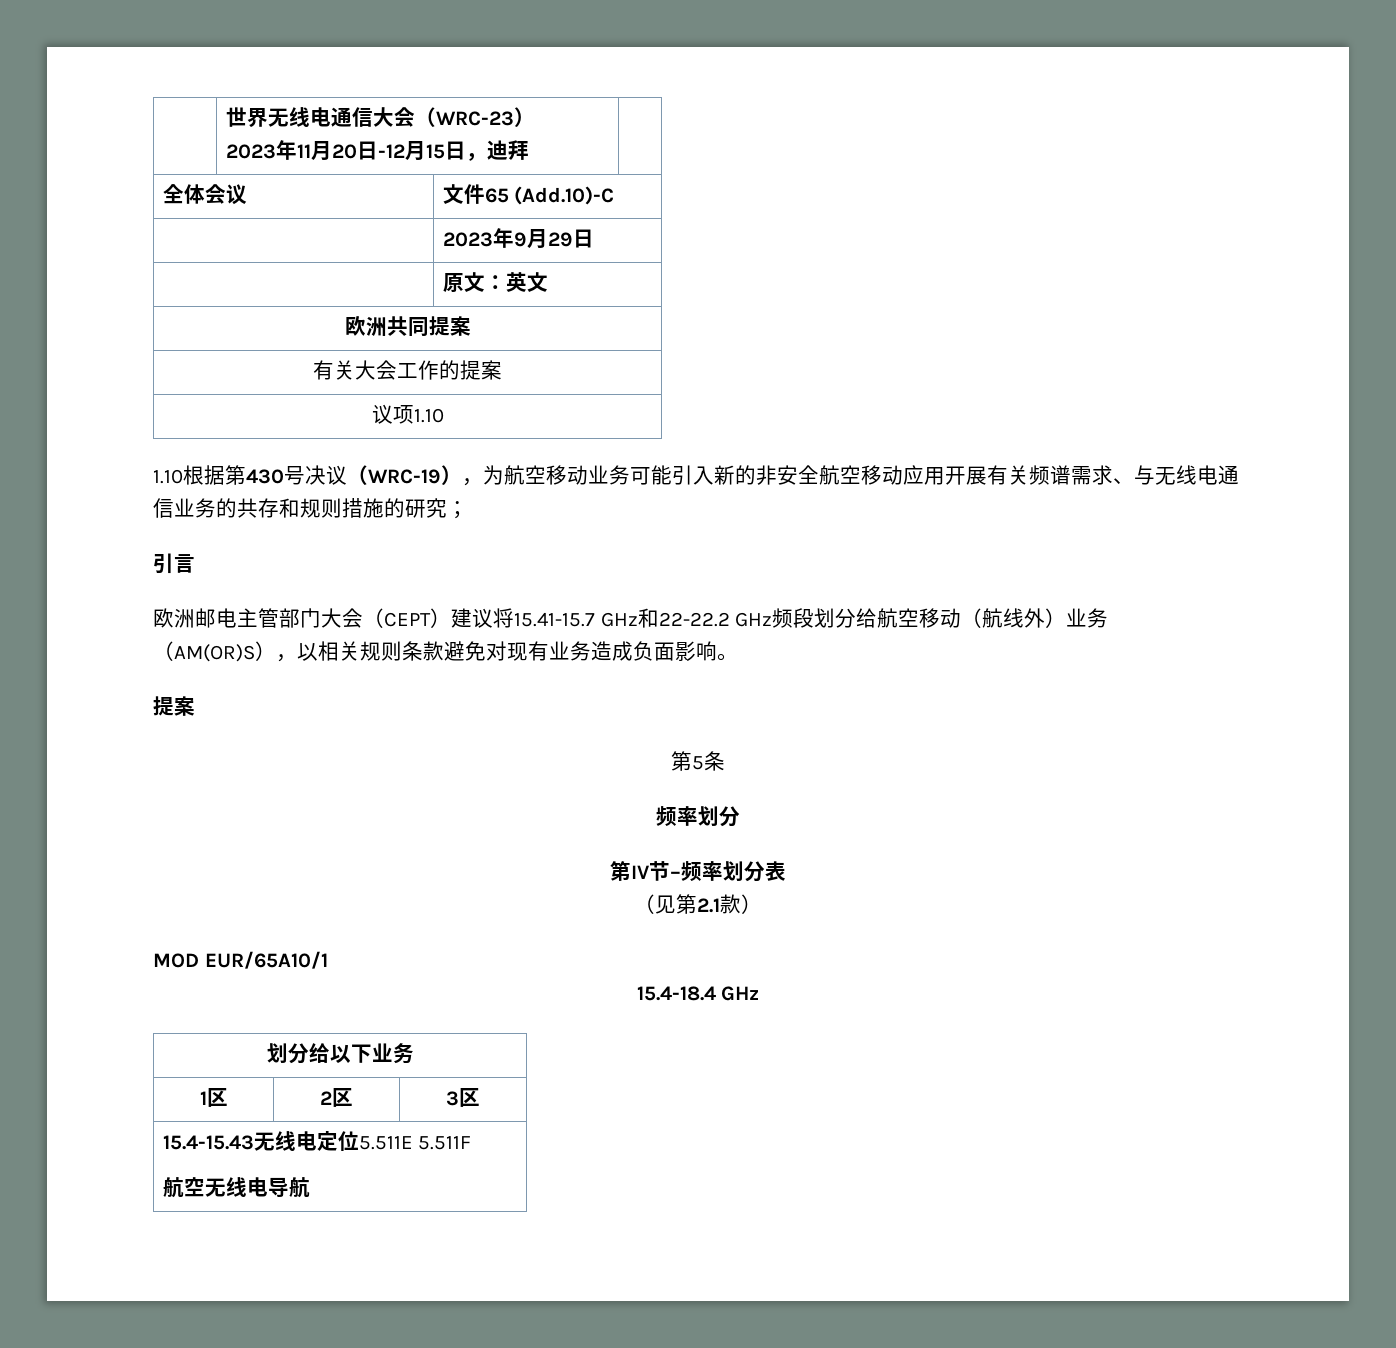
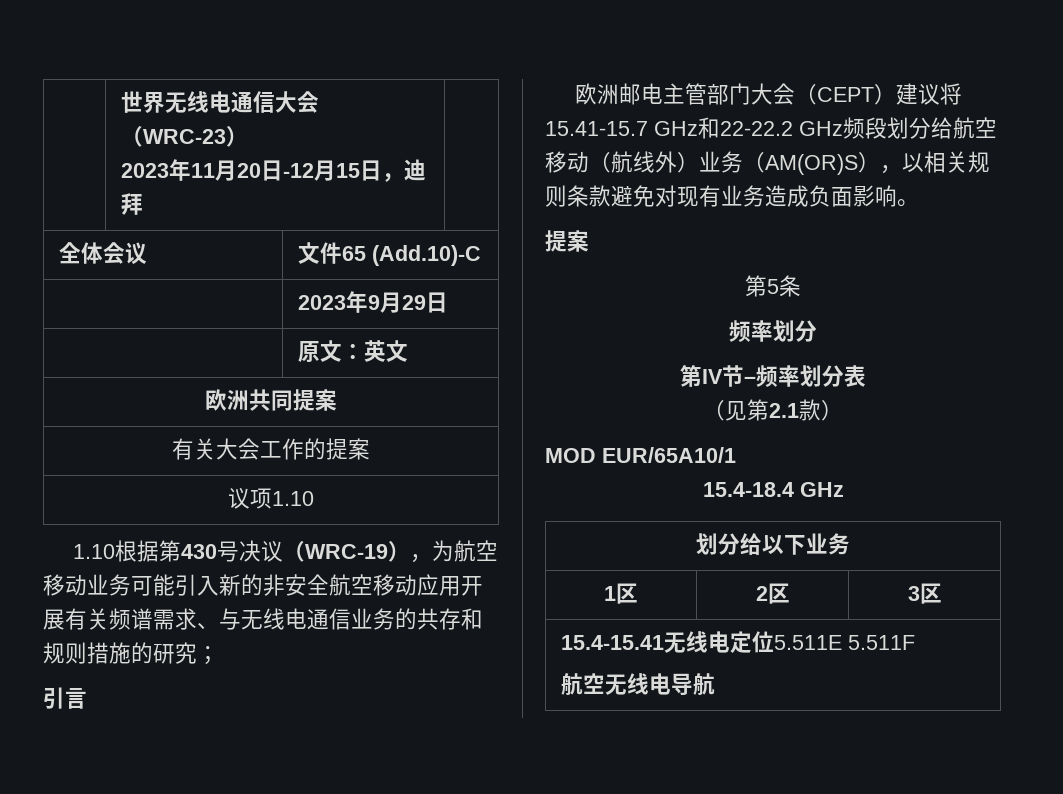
- 15.4-15.43无线电定位5.511E 5.511F
+ 15.4-15.41无线电定位5.511E 5.511F

